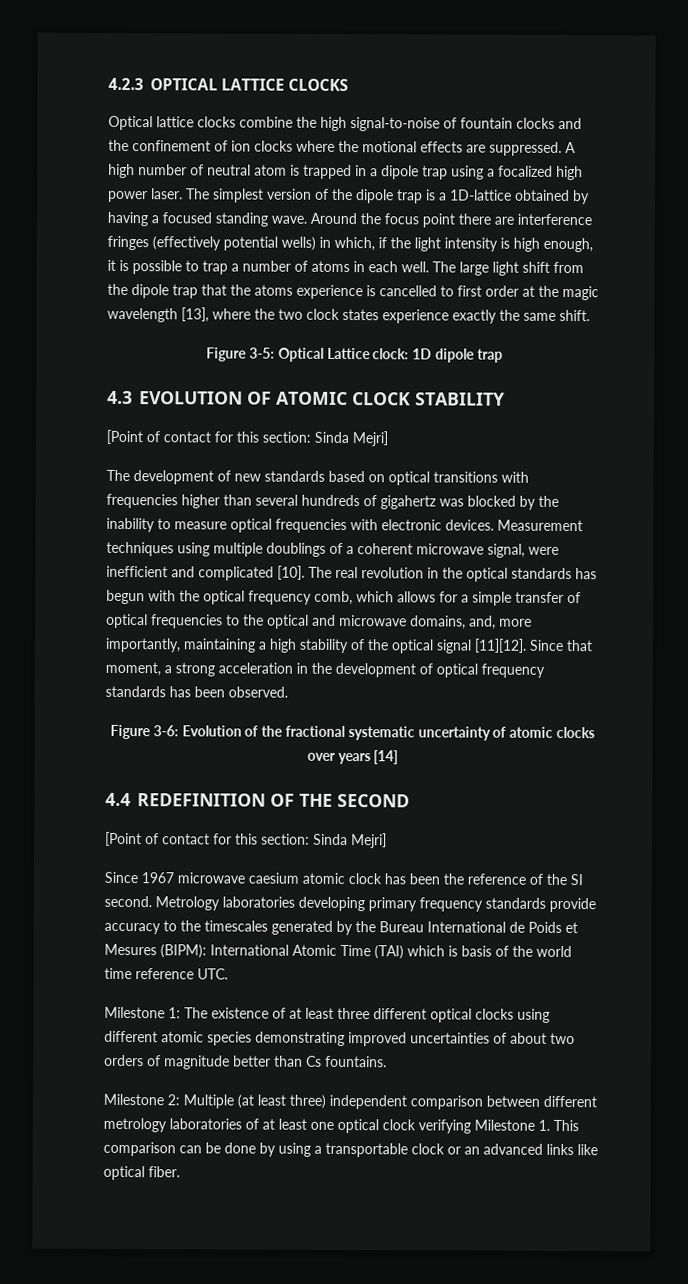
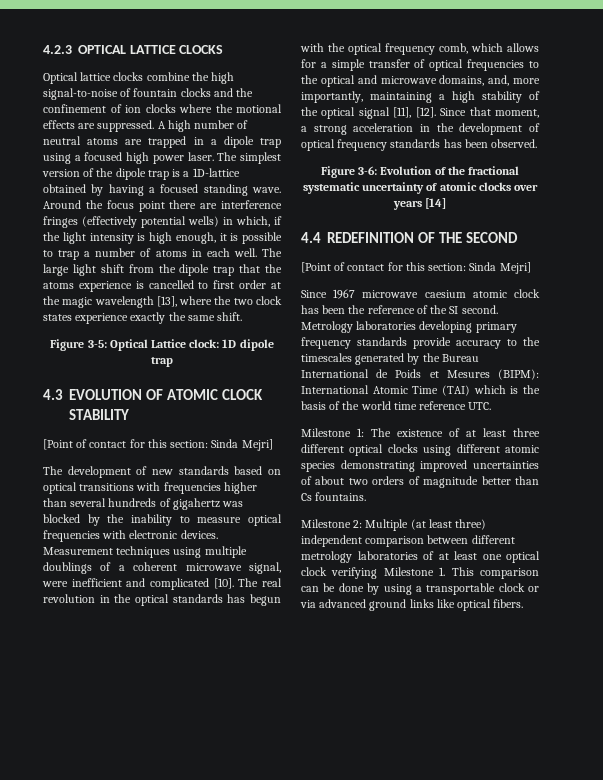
- A high number of neutral atom is trapped in a dipole trap using a focalized high power laser.
+ A high number of neutral atoms are trapped in a dipole trap using a focused high power laser.
- The real revolution in the optical standards has begun with the optical frequency comb, which allows for a simple transfer of optical frequencies to the optical and microwave domains, and, more importantly, maintaining a high stability of the optical signal [11][12].
+ The real revolution in the optical standards has begun with the optical frequency comb, which allows for a simple transfer of optical frequencies to the optical and microwave domains, and, more importantly, maintaining a high stability of the optical signal [11], [12].
- Metrology laboratories developing primary frequency standards provide accuracy to the timescales generated by the Bureau International de Poids et Mesures (BIPM): International Atomic Time (TAI) which is basis of the world time reference UTC.
+ Metrology laboratories developing primary frequency standards provide accuracy to the timescales generated by the Bureau International de Poids et Mesures (BIPM): International Atomic Time (TAI) which is the basis of the world time reference UTC.
- Milestone 2: Multiple (at least three) independent comparison between different metrology laboratories of at least one optical clock verifying Milestone 1. This comparison can be done by using a transportable clock or an advanced links like optical fiber.
+ Milestone 2: Multiple (at least three) independent comparison between different metrology laboratories of at least one optical clock verifying Milestone 1. This comparison can be done by using a transportable clock or via advanced ground links like optical fibers.

